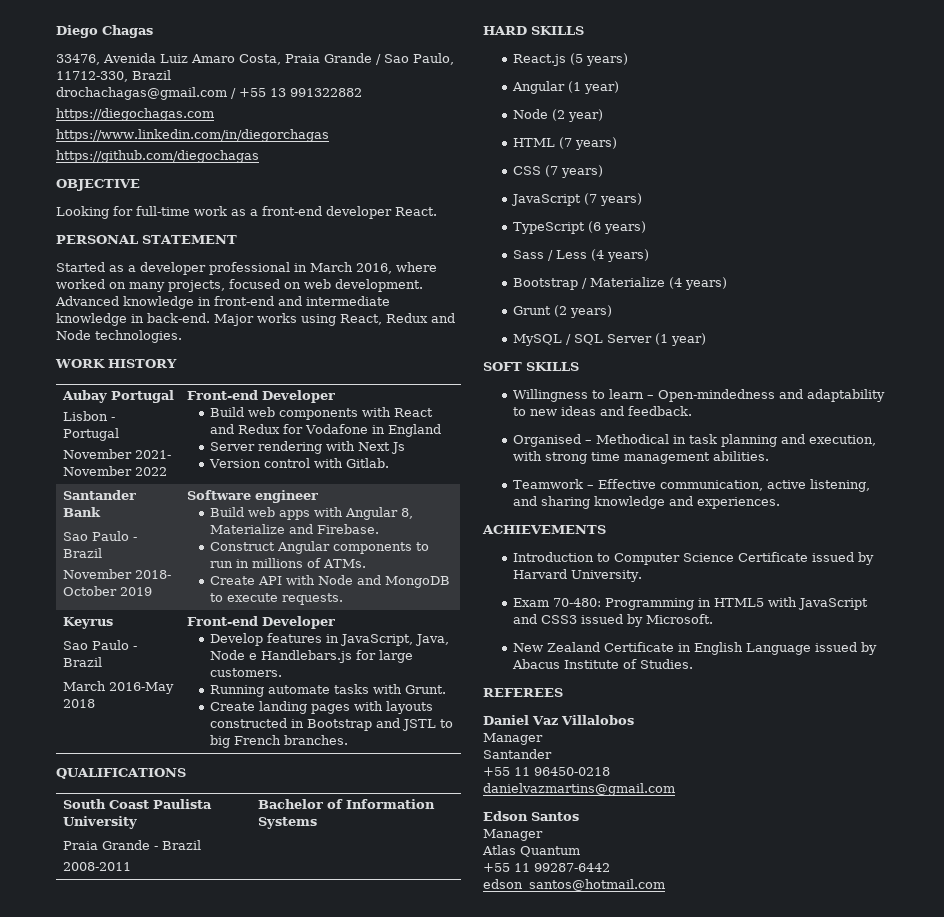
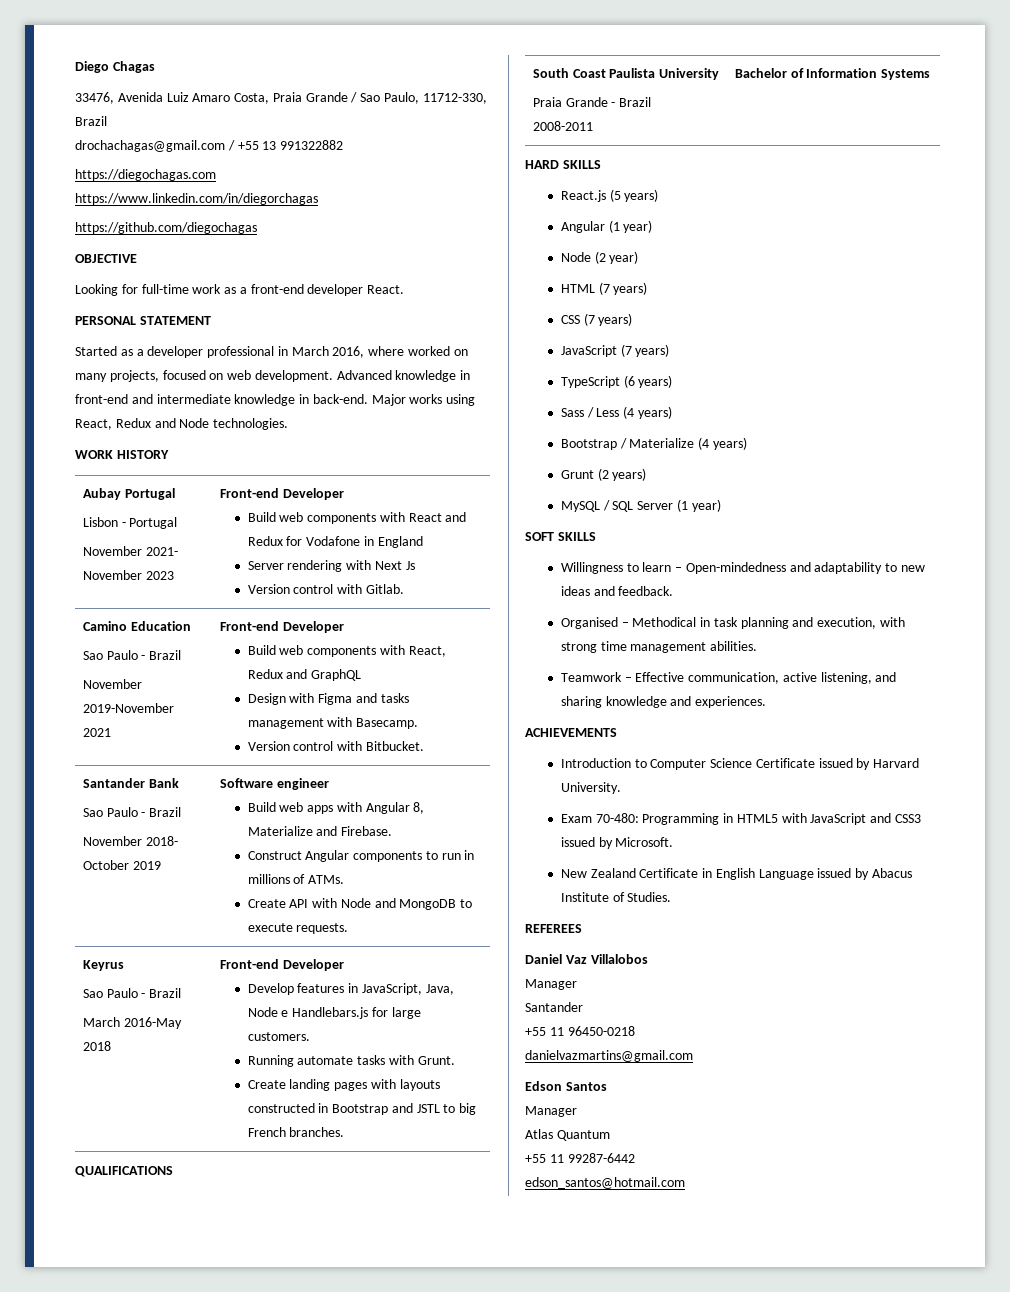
  Aubay Portugal
  Lisbon - Portugal
- November 2021- November 2022 | Front-end Developer
+ November 2021- November 2023 | Front-end Developer
+ Camino Education
+ Sao Paulo - Brazil
+ November 2019-November 2021 | Front-end Developer
+ Build web components with React, Redux and GraphQL
+ Design with Figma and tasks management with Basecamp.
+ Version control with Bitbucket.

